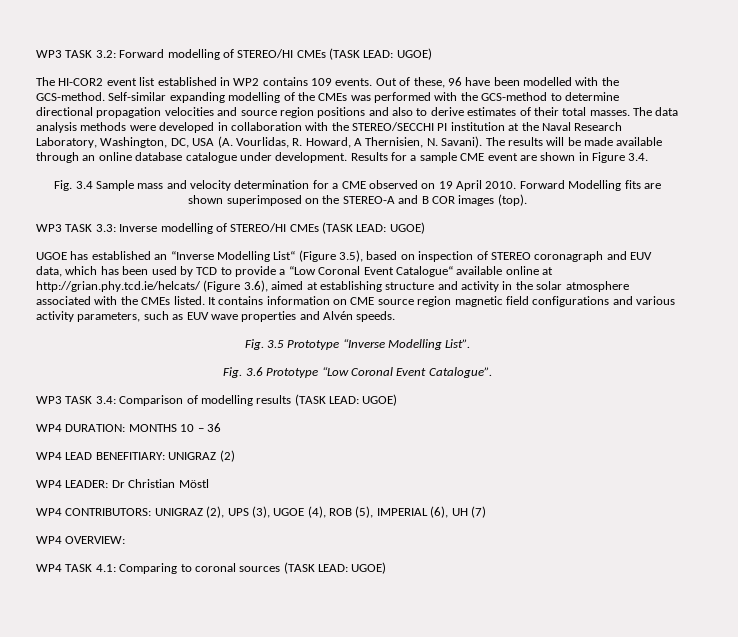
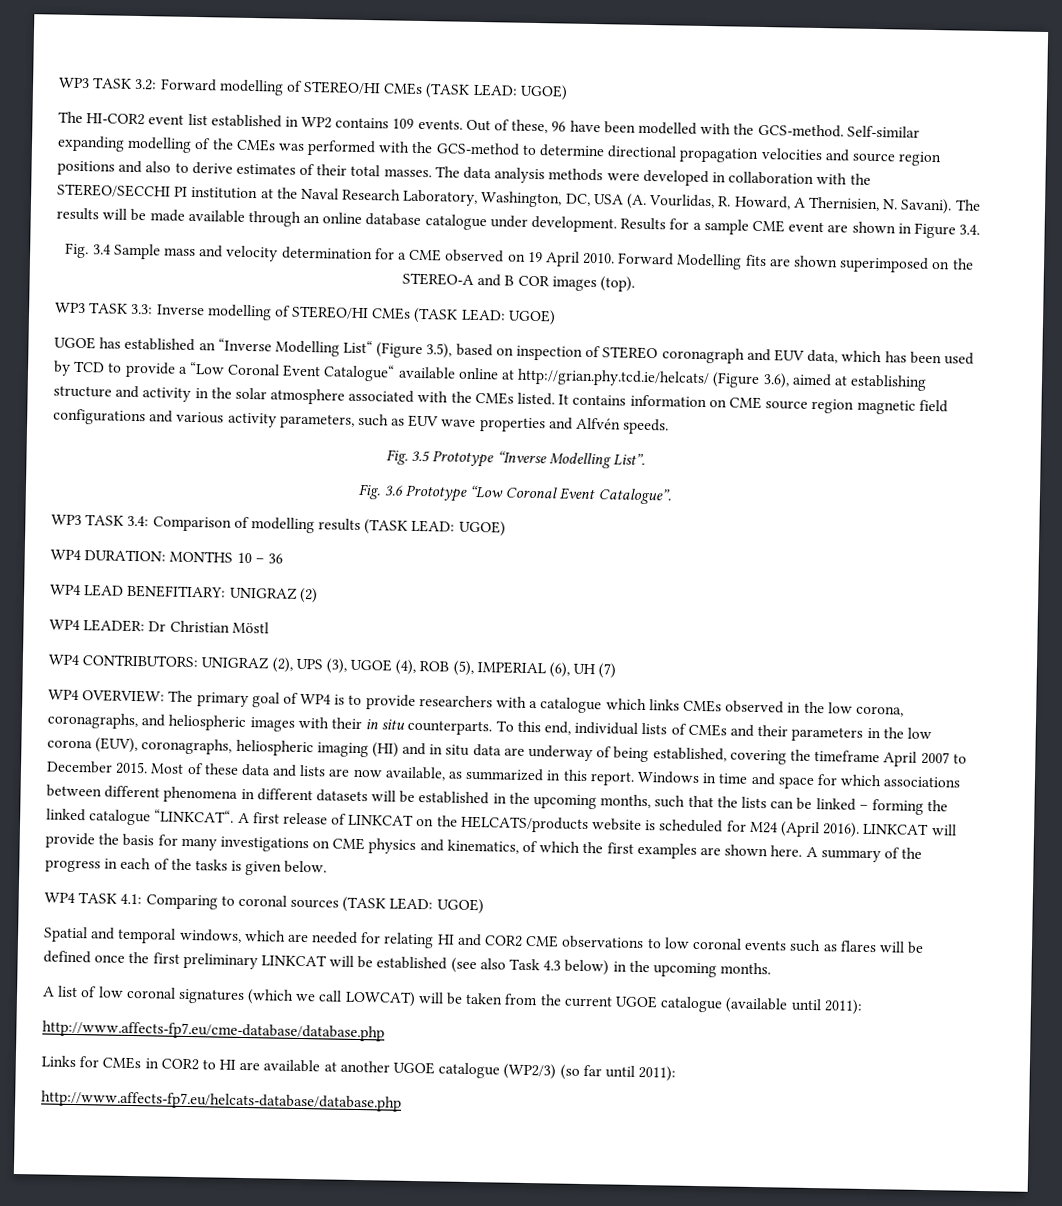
- It contains information on CME source region magnetic field configurations and various activity parameters, such as EUV wave properties and Alvén speeds.
+ It contains information on CME source region magnetic field configurations and various activity parameters, such as EUV wave properties and Alfvén speeds.
- WP4 OVERVIEW:
+ WP4 OVERVIEW: The primary goal of WP4 is to provide researchers with a catalogue which links CMEs observed in the low corona, coronagraphs, and heliospheric images with their in situ counterparts. To this end, individual lists of CMEs and their parameters in the low corona (EUV), coronagraphs, heliospheric imaging (HI) and in situ data are underway of being established, covering the timeframe April 2007 to December 2015. Most of these data and lists are now available, as summarized in this report. Windows in time and space for which associations between different phenomena in different datasets will be established in the upcoming months, such that the lists can be linked – forming the linked catalogue “LINKCAT“. A first release of LINKCAT on the HELCATS/products website is scheduled for M24 (April 2016). LINKCAT will provide the basis for many investigations on CME physics and kinematics, of which the first examples are shown here. A summary of the progress in each of the tasks is given below.
+ Spatial and temporal windows, which are needed for relating HI and COR2 CME observations to low coronal events such as flares will be defined once the first preliminary LINKCAT will be established (see also Task 4.3 below) in the upcoming months.
+ A list of low coronal signatures (which we call LOWCAT) will be taken from the current UGOE catalogue (available until 2011):
+ http://www.affects-fp7.eu/cme-database/database.php
+ Links for CMEs in COR2 to HI are available at another UGOE catalogue (WP2/3) (so far until 2011):
+ http://www.affects-fp7.eu/helcats-database/database.php

